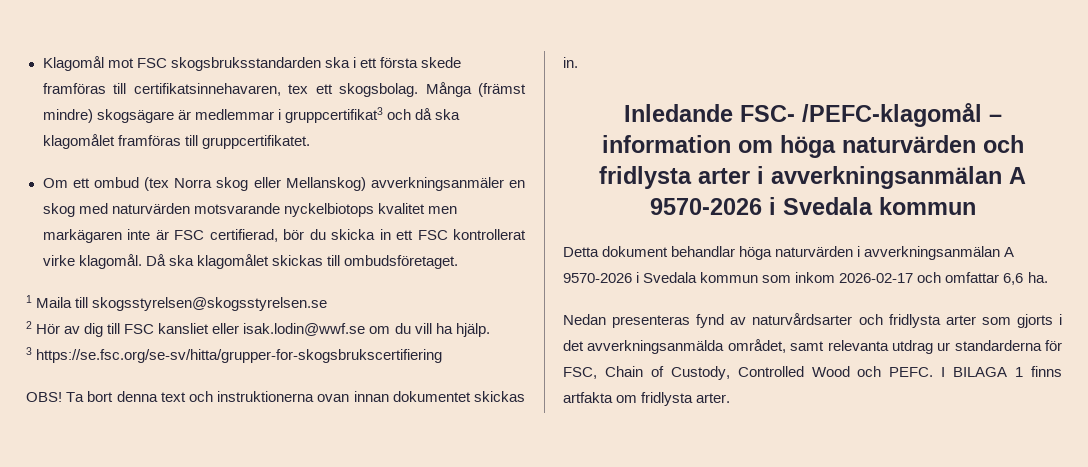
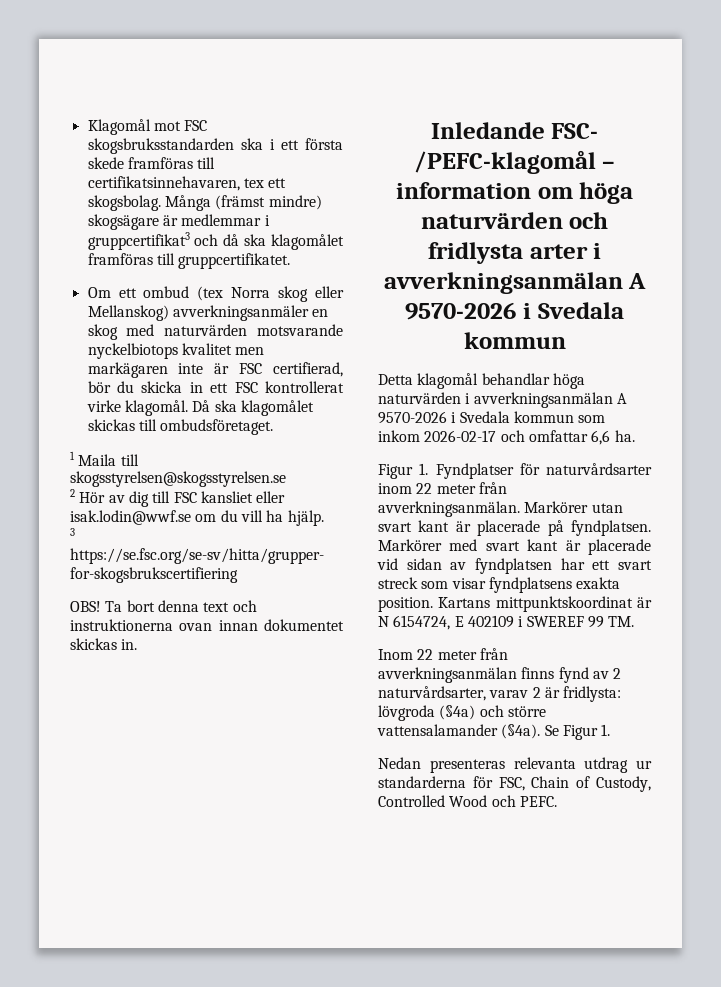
- Detta dokument behandlar höga naturvärden i avverkningsanmälan A 9570-2026 i Svedala kommun som inkom 2026-02-17 och omfattar 6,6 ha.
+ Detta klagomål behandlar höga naturvärden i avverkningsanmälan A 9570-2026 i Svedala kommun som inkom 2026-02-17 och omfattar 6,6 ha.
- Nedan presenteras fynd av naturvårdsarter och fridlysta arter som gjorts i det avverkningsanmälda området, samt relevanta utdrag ur standarderna för FSC, Chain of Custody, Controlled Wood och PEFC. I BILAGA 1 finns artfakta om fridlysta arter.
+ Figur 1. Fyndplatser för naturvårdsarter inom 22 meter från avverkningsanmälan. Markörer utan svart kant är placerade på fyndplatsen. Markörer med svart kant är placerade vid sidan av fyndplatsen har ett svart streck som visar fyndplatsens exakta position. Kartans mittpunktskoordinat är N 6154724, E 402109 i SWEREF 99 TM.
+ Inom 22 meter från avverkningsanmälan finns fynd av 2 naturvårdsarter, varav 2 är fridlysta: lövgroda (§4a) och större vattensalamander (§4a). Se Figur 1.
+ Nedan presenteras relevanta utdrag ur standarderna för FSC, Chain of Custody, Controlled Wood och PEFC.

